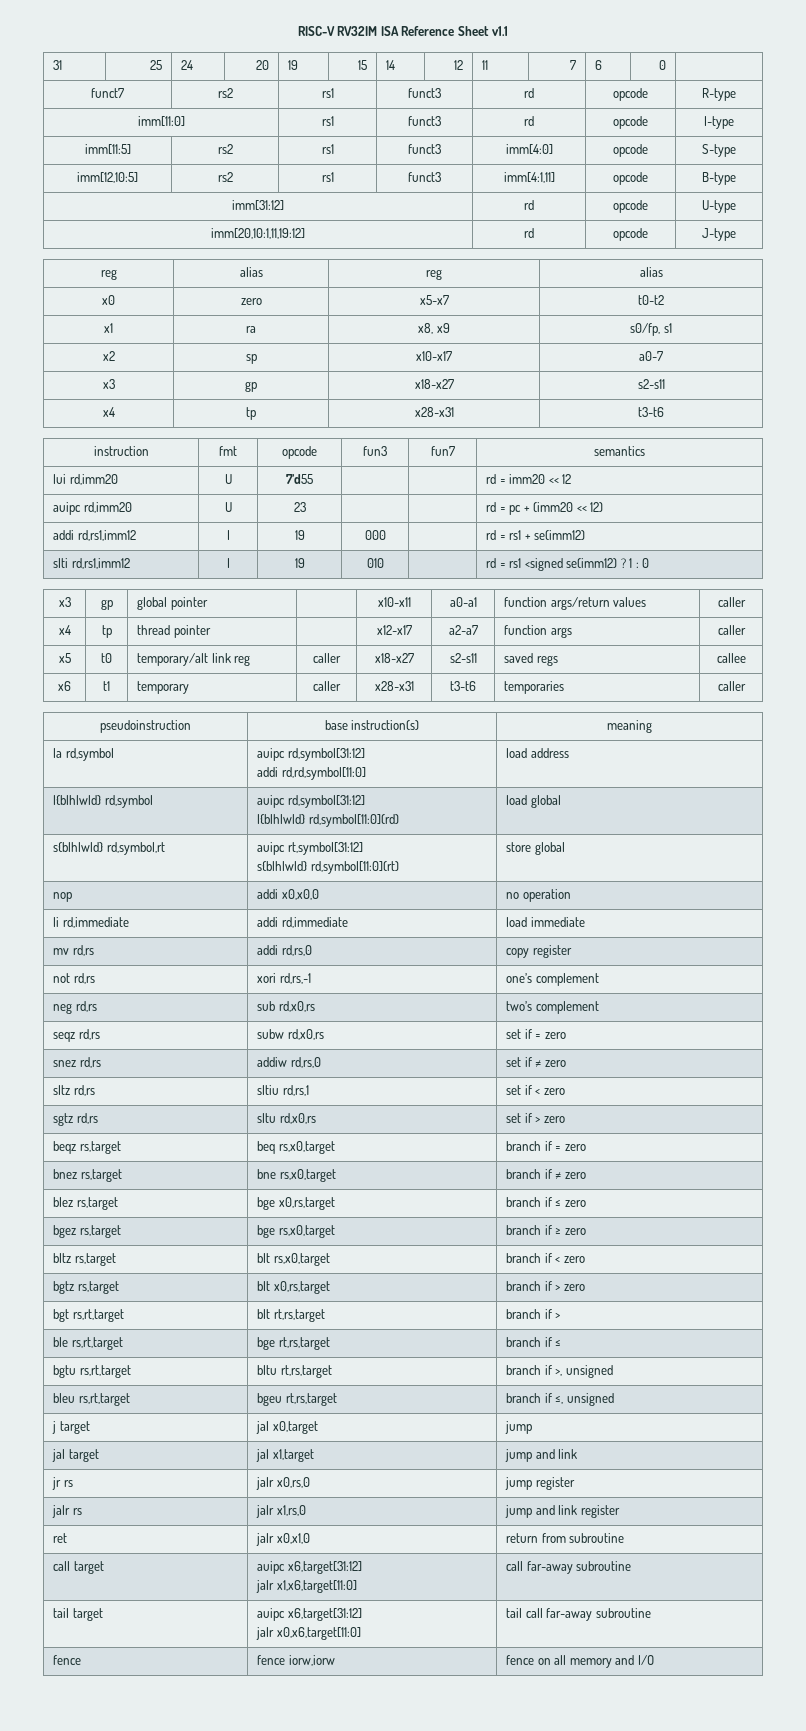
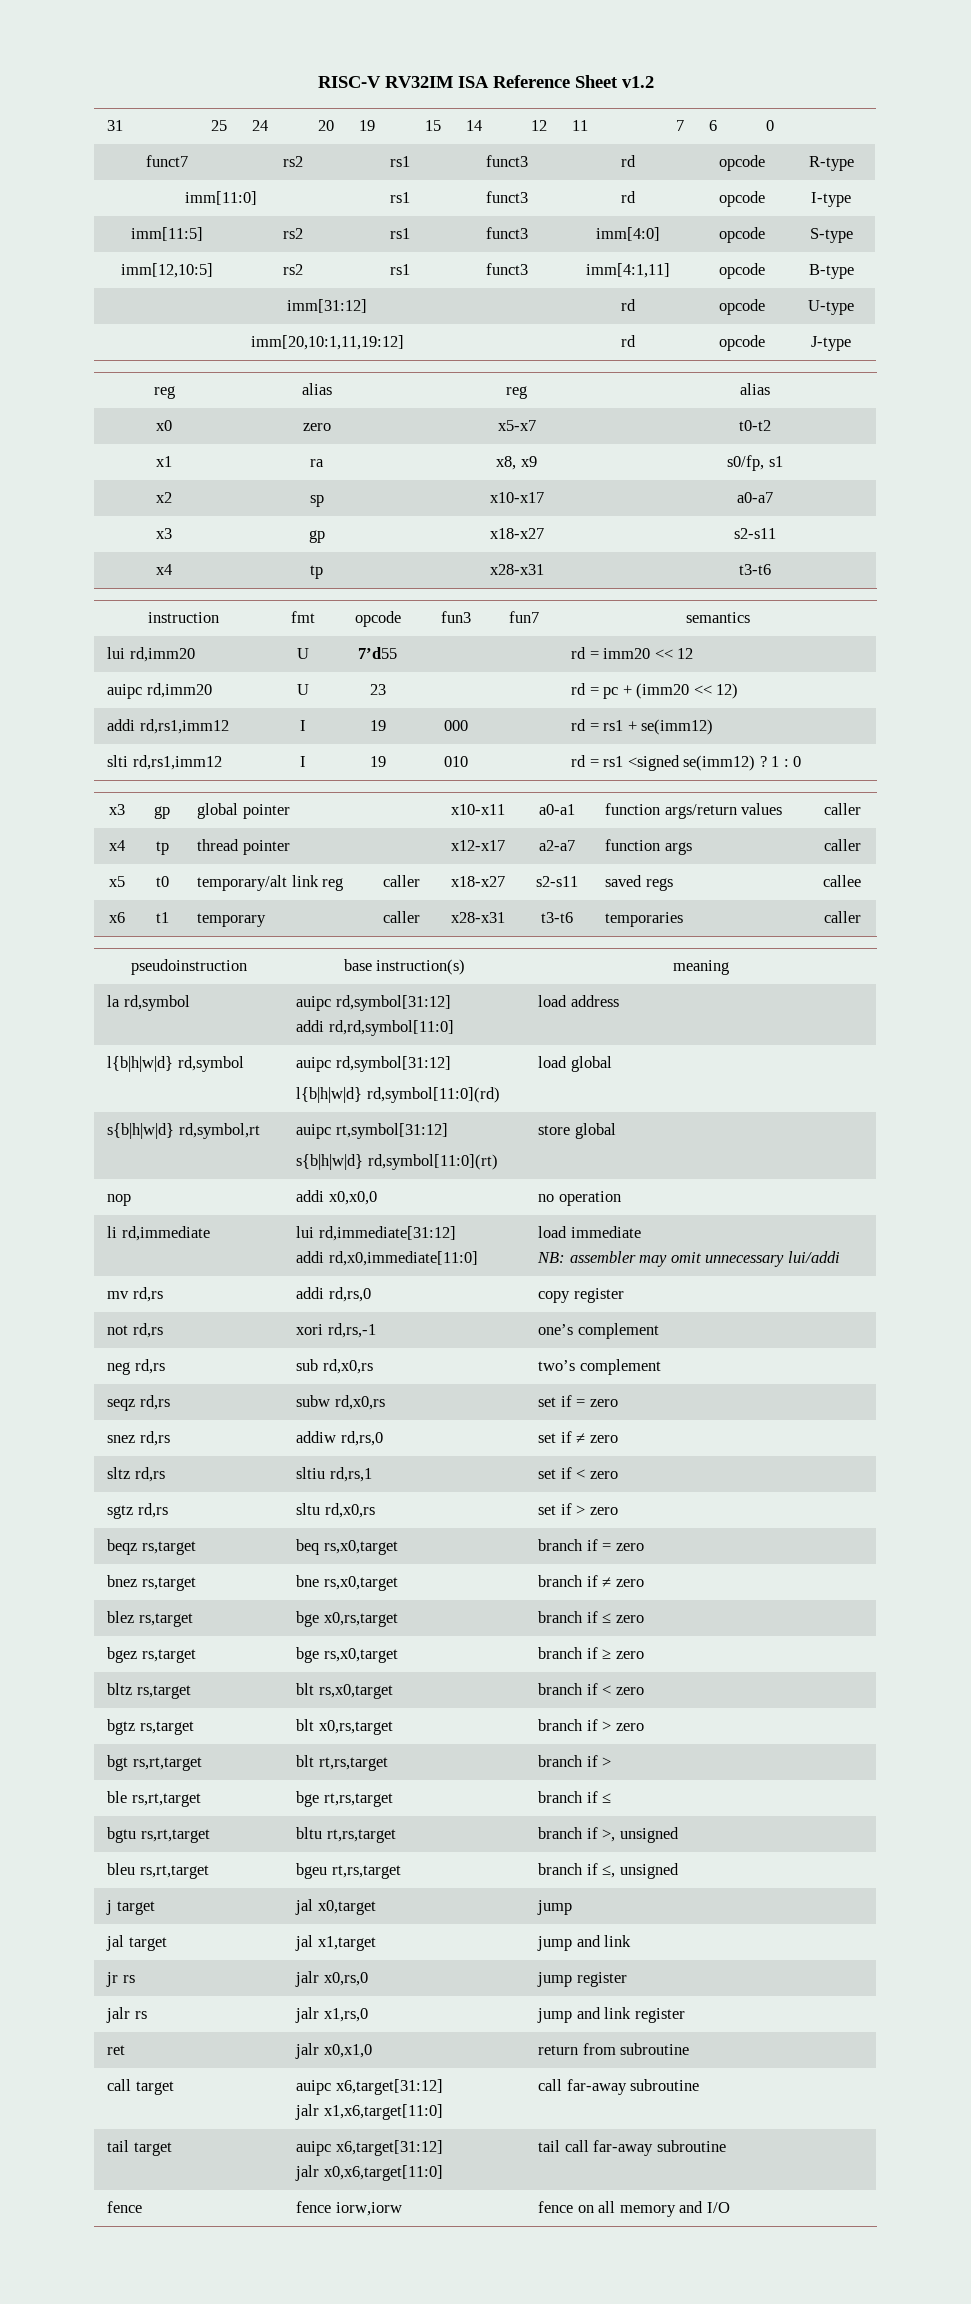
- RISC-V RV32IM ISA Reference Sheet v1.1
+ RISC-V RV32IM ISA Reference Sheet v1.2
- x2 | sp | x10-x17 | a0-7
+ x2 | sp | x10-x17 | a0-a7
- li rd,immediate | addi rd,immediate | load immediate
+ li rd,immediate | lui rd,immediate[31:12]
+ addi rd,x0,immediate[11:0] | load immediate
+ NB: assembler may omit unnecessary lui/addi

